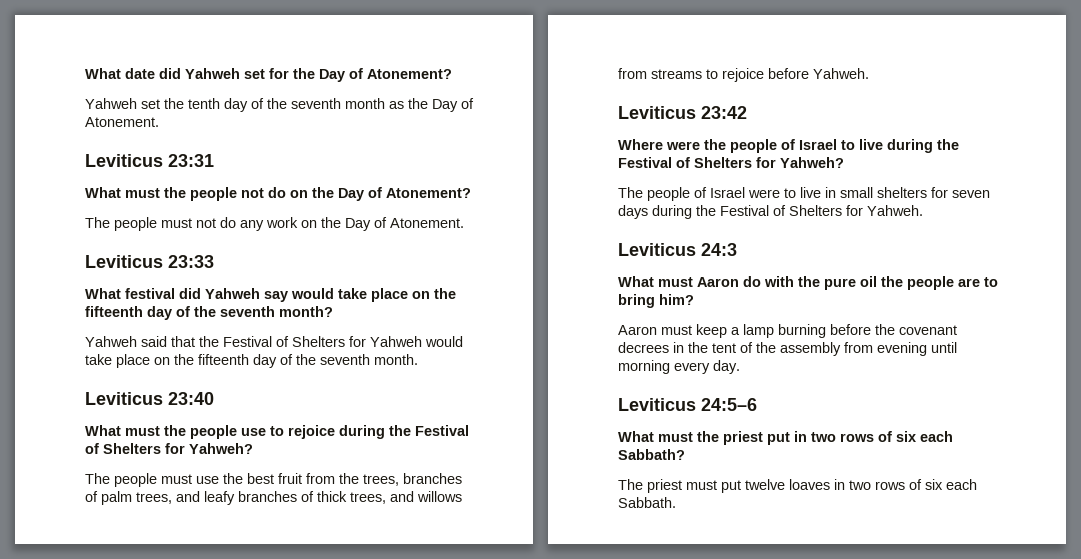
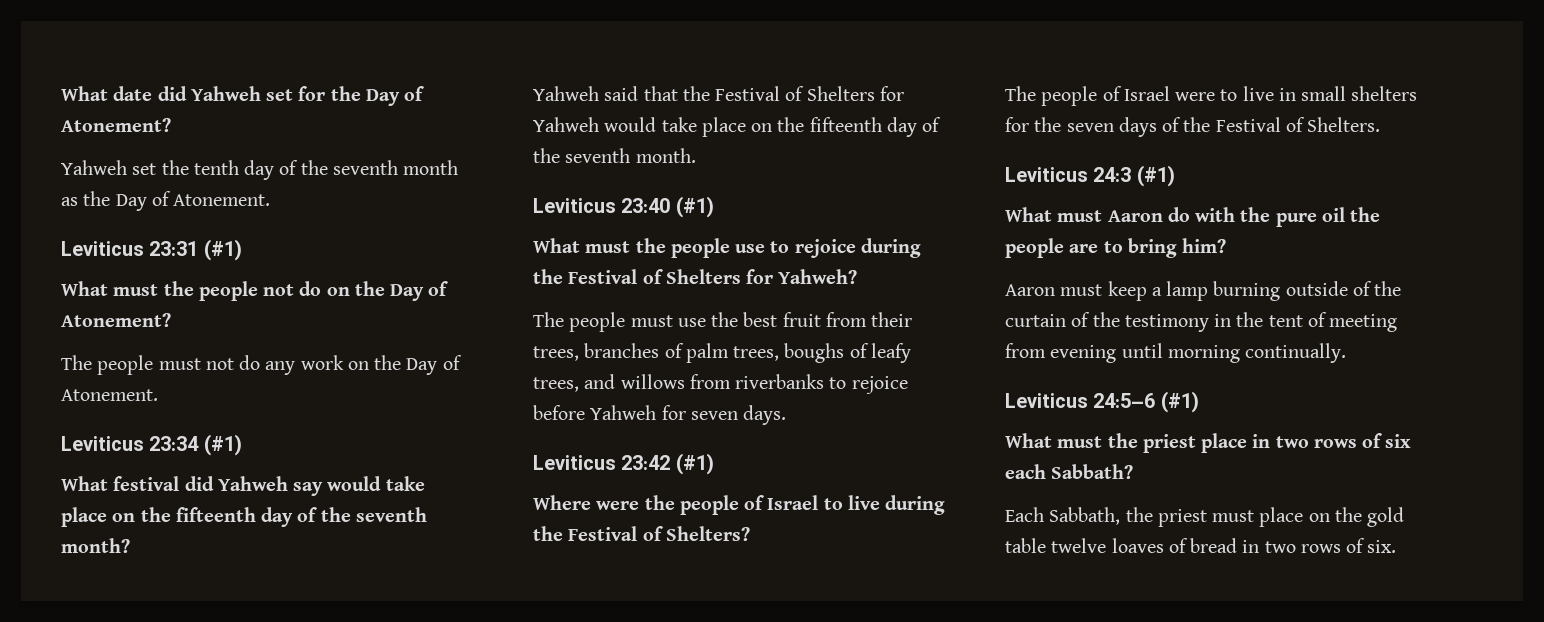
- Leviticus 23:31
+ Leviticus 23:31 (#1)
- Leviticus 23:33
+ Leviticus 23:34 (#1)
- Leviticus 23:40
+ Leviticus 23:40 (#1)
- The people must use the best fruit from the trees, branches of palm trees, and leafy branches of thick trees, and willows from streams to rejoice before Yahweh.
+ The people must use the best fruit from their trees, branches of palm trees, boughs of leafy trees, and willows from riverbanks to rejoice before Yahweh for seven days.
- Leviticus 23:42
+ Leviticus 23:42 (#1)
- Where were the people of Israel to live during the Festival of Shelters for Yahweh?
+ Where were the people of Israel to live during the Festival of Shelters?
- The people of Israel were to live in small shelters for seven days during the Festival of Shelters for Yahweh.
+ The people of Israel were to live in small shelters for the seven days of the Festival of Shelters.
- Leviticus 24:3
+ Leviticus 24:3 (#1)
- Aaron must keep a lamp burning before the covenant decrees in the tent of the assembly from evening until morning every day.
+ Aaron must keep a lamp burning outside of the curtain of the testimony in the tent of meeting from evening until morning continually.
- Leviticus 24:5–6
+ Leviticus 24:5–6 (#1)
- What must the priest put in two rows of six each Sabbath?
+ What must the priest place in two rows of six each Sabbath?
- The priest must put twelve loaves in two rows of six each Sabbath.
+ Each Sabbath, the priest must place on the gold table twelve loaves of bread in two rows of six.

